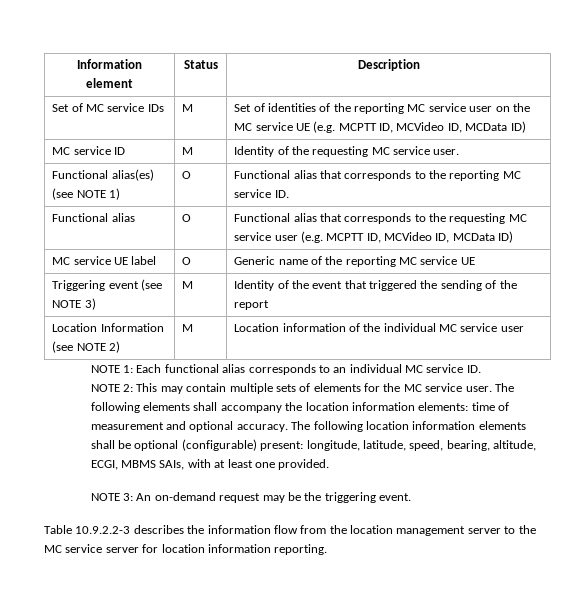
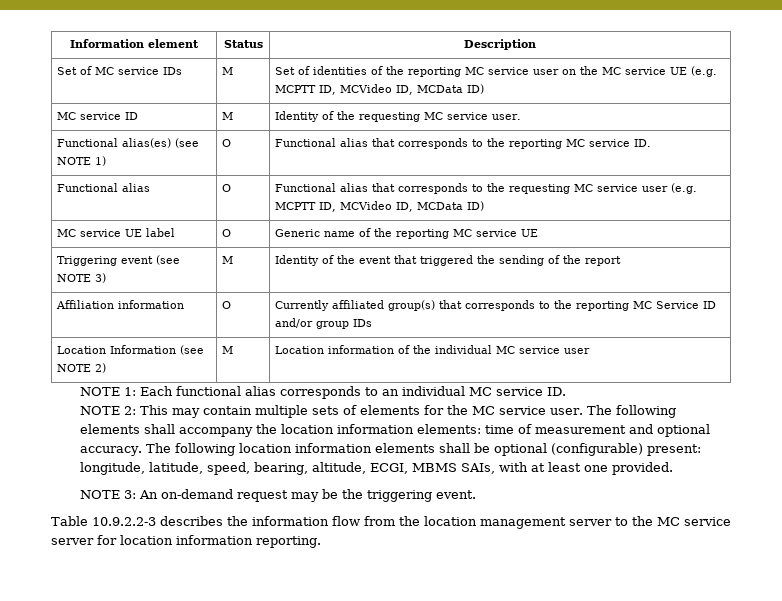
+ Affiliation information | O | Currently affiliated group(s) that corresponds to the reporting MC Service ID and/or group IDs

